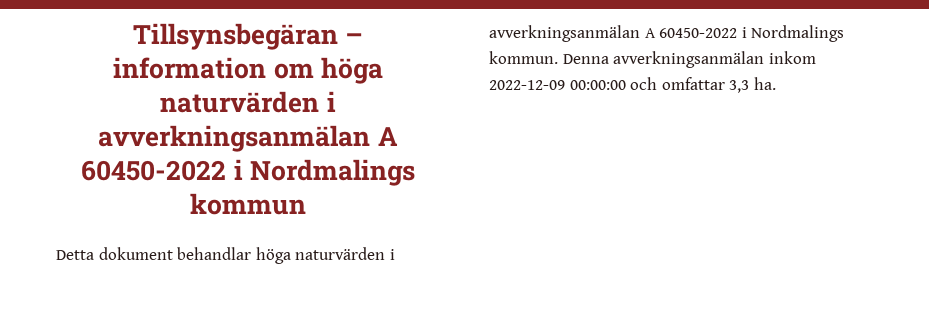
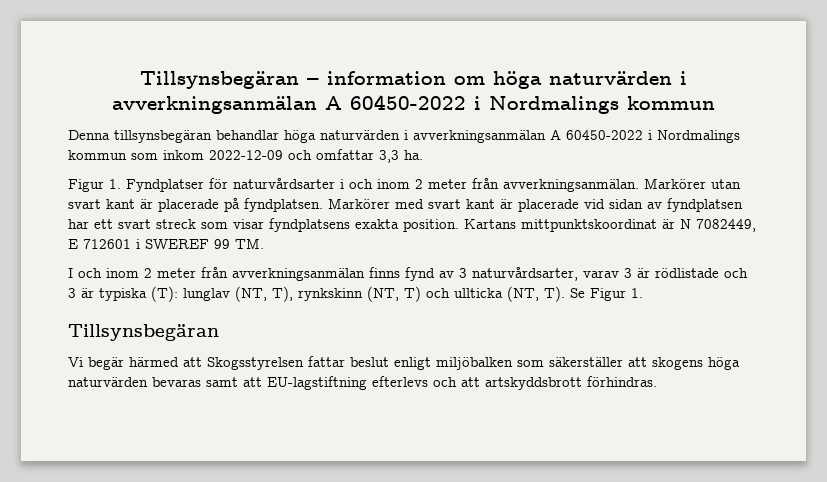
- Detta dokument behandlar höga naturvärden i avverkningsanmälan A 60450-2022 i Nordmalings kommun. Denna avverkningsanmälan inkom 2022-12-09 00:00:00 och omfattar 3,3 ha.
+ Denna tillsynsbegäran behandlar höga naturvärden i avverkningsanmälan A 60450-2022 i Nordmalings kommun som inkom 2022-12-09 och omfattar 3,3 ha.
+ Figur 1. Fyndplatser för naturvårdsarter i och inom 2 meter från avverkningsanmälan. Markörer utan svart kant är placerade på fyndplatsen. Markörer med svart kant är placerade vid sidan av fyndplatsen har ett svart streck som visar fyndplatsens exakta position. Kartans mittpunktskoordinat är N 7082449, E 712601 i SWEREF 99 TM.
+ I och inom 2 meter från avverkningsanmälan finns fynd av 3 naturvårdsarter, varav 3 är rödlistade och 3 är typiska (T): lunglav (NT, T), rynkskinn (NT, T) och ullticka (NT, T). Se Figur 1.
+ Tillsynsbegäran
+ Vi begär härmed att Skogsstyrelsen fattar beslut enligt miljöbalken som säkerställer att skogens höga naturvärden bevaras samt att EU-lagstiftning efterlevs och att artskyddsbrott förhindras.

